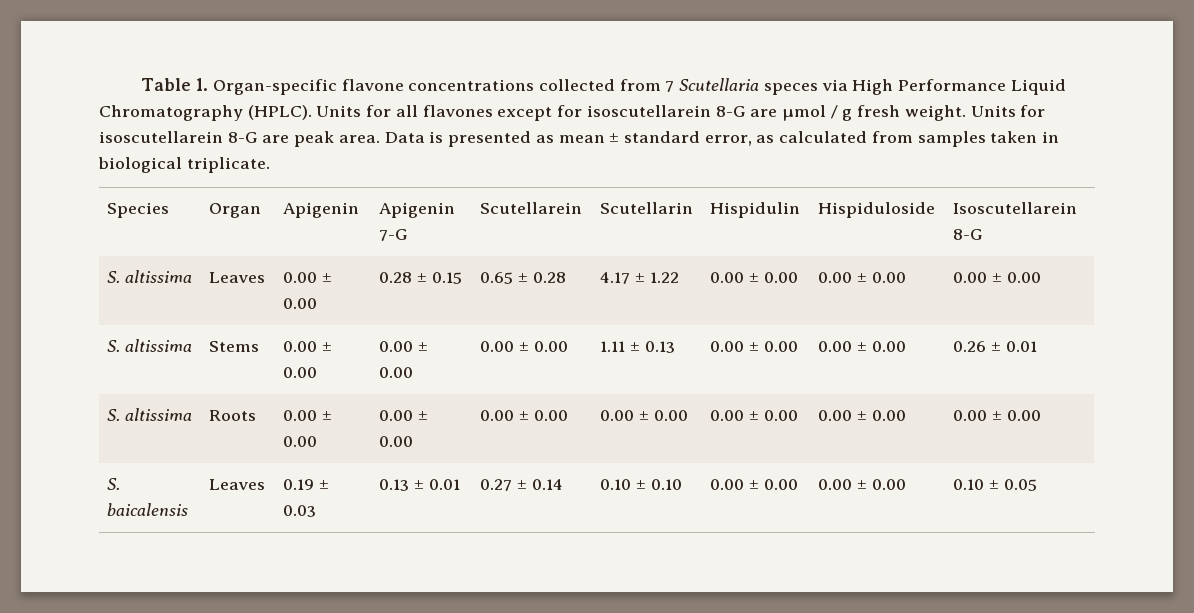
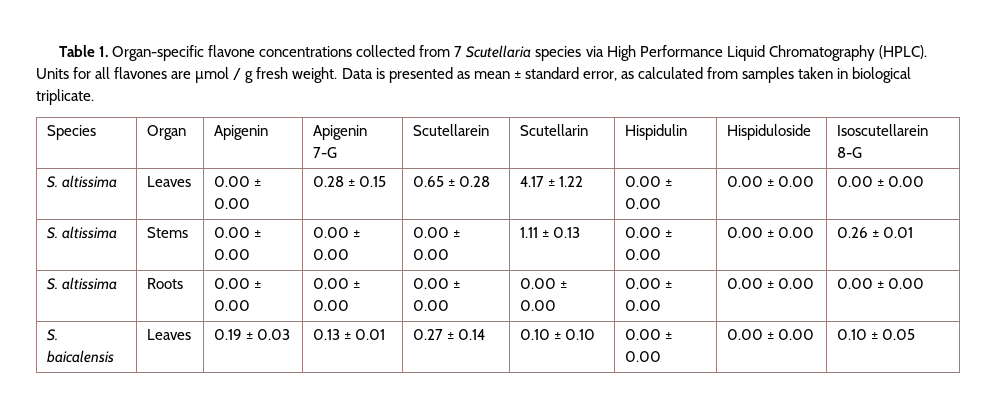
- Table 1. Organ-specific flavone concentrations collected from 7 Scutellaria speces via High Performance Liquid Chromatography (HPLC).
+ Table 1. Organ-specific flavone concentrations collected from 7 Scutellaria species via High Performance Liquid Chromatography (HPLC).
- Units for all flavones except for isoscutellarein 8-G are µmol / g fresh weight.
+ Units for all flavones are µmol / g fresh weight.
- Units for isoscutellarein 8-G are peak area.

